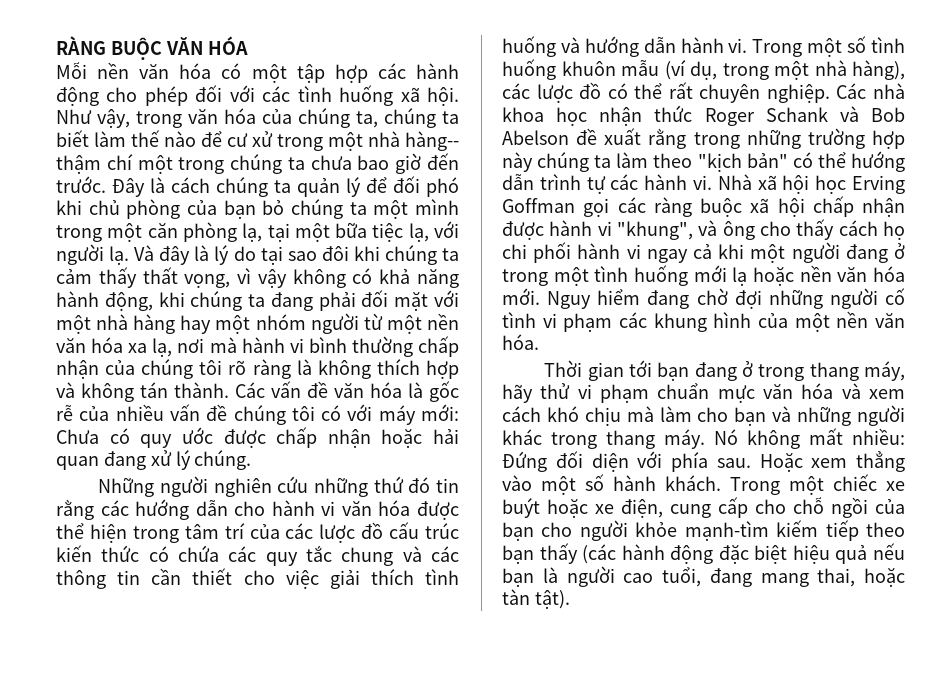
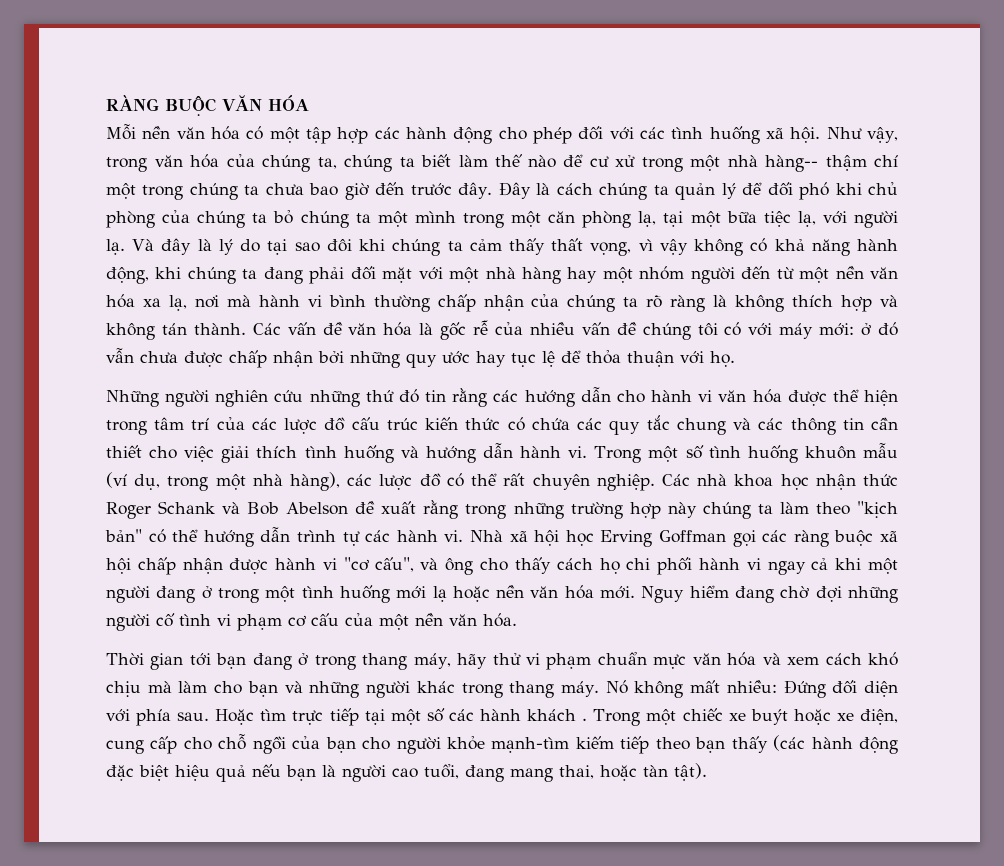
- Như vậy, trong văn hóa của chúng ta, chúng ta biết làm thế nào để cư xử trong một nhà hàng-- thậm chí một trong chúng ta chưa bao giờ đến trước.
+ Như vậy, trong văn hóa của chúng ta, chúng ta biết làm thế nào để cư xử trong một nhà hàng-- thậm chí một trong chúng ta chưa bao giờ đến trước đây.
- Đây là cách chúng ta quản lý để đối phó khi chủ phòng của bạn bỏ chúng ta một mình trong một căn phòng lạ, tại một bữa tiệc lạ, với người lạ.
+ Đây là cách chúng ta quản lý để đối phó khi chủ phòng của chúng ta bỏ chúng ta một mình trong một căn phòng lạ, tại một bữa tiệc lạ, với người lạ.
- Và đây là lý do tại sao đôi khi chúng ta cảm thấy thất vọng, vì vậy không có khả năng hành động, khi chúng ta đang phải đối mặt với một nhà hàng hay một nhóm người từ một nền văn hóa xa lạ, nơi mà hành vi bình thường chấp nhận của chúng tôi rõ ràng là không thích hợp và không tán thành.
+ Và đây là lý do tại sao đôi khi chúng ta cảm thấy thất vọng, vì vậy không có khả năng hành động, khi chúng ta đang phải đối mặt với một nhà hàng hay một nhóm người đến từ một nền văn hóa xa lạ, nơi mà hành vi bình thường chấp nhận của chúng ta rõ ràng là không thích hợp và không tán thành.
- Các vấn đề văn hóa là gốc rễ của nhiều vấn đề chúng tôi có với máy mới: Chưa có quy ước được chấp nhận hoặc hải quan đang xử lý chúng.
+ Các vấn đề văn hóa là gốc rễ của nhiều vấn đề chúng tôi có với máy mới: ở đó vẫn chưa được chấp nhận bởi những quy ước hay tục lệ để thỏa thuận với họ.
- Nhà xã hội học Erving Goffman gọi các ràng buộc xã hội chấp nhận được hành vi "khung", và ông cho thấy cách họ chi phối hành vi ngay cả khi một người đang ở trong một tình huống mới lạ hoặc nền văn hóa mới.
+ Nhà xã hội học Erving Goffman gọi các ràng buộc xã hội chấp nhận được hành vi "cơ cấu", và ông cho thấy cách họ chi phối hành vi ngay cả khi một người đang ở trong một tình huống mới lạ hoặc nền văn hóa mới.
- Nguy hiểm đang chờ đợi những người cố tình vi phạm các khung hình của một nền văn hóa.
+ Nguy hiểm đang chờ đợi những người cố tình vi phạm cơ cấu của một nền văn hóa.
- Hoặc xem thẳng vào một số hành khách.
+ Hoặc tìm trực tiếp tại một số các hành khách .

